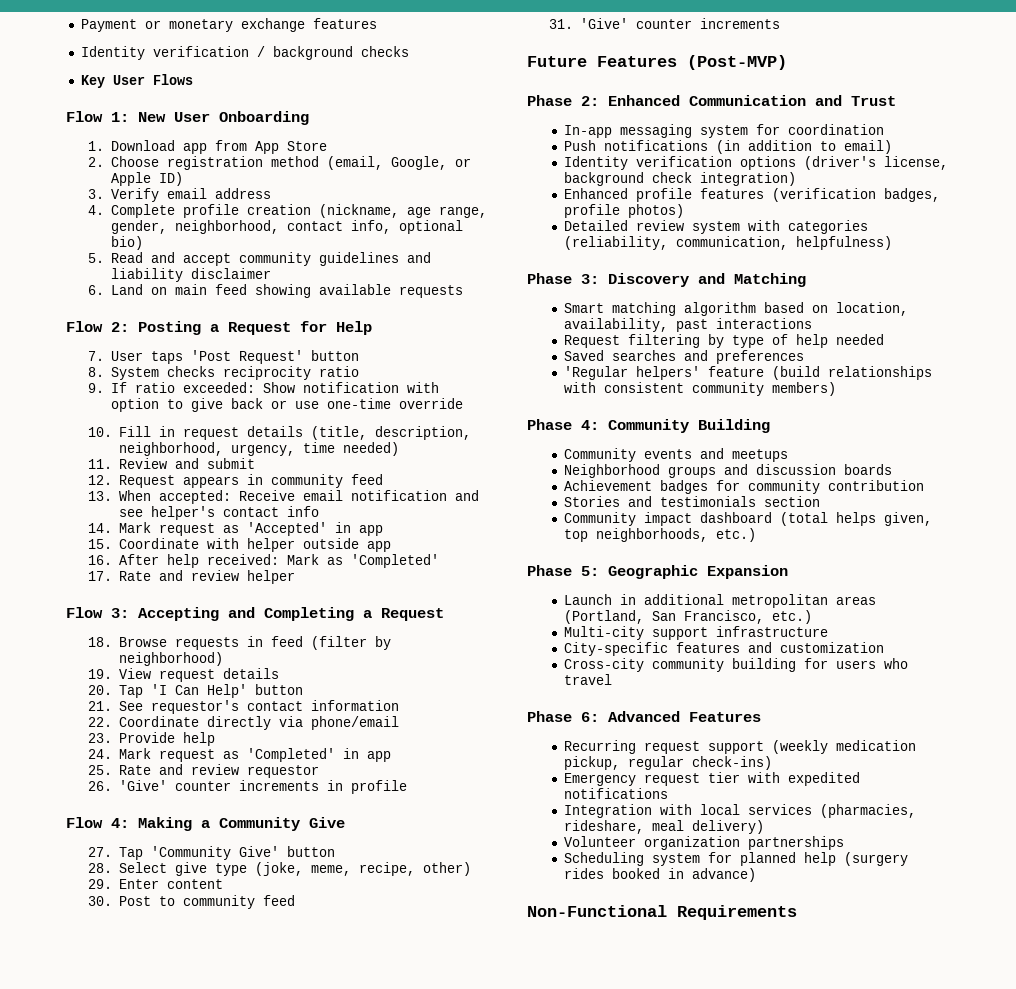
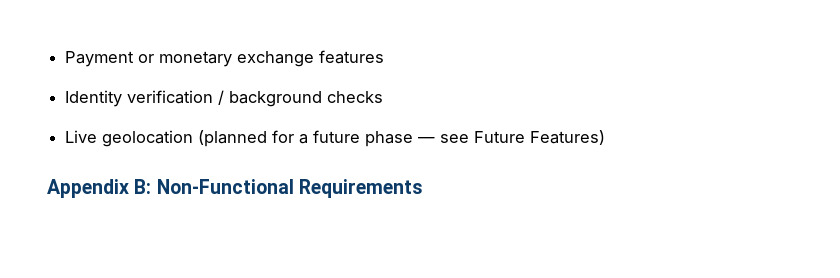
- Key User Flows
- Flow 1: New User Onboarding
- 1. Download app from App Store
- 2. Choose registration method (email, Google, or Apple ID)
- 3. Verify email address
- 4. Complete profile creation (nickname, age range, gender, neighborhood, contact info, optional bio)
- 5. Read and accept community guidelines and liability disclaimer
- 6. Land on main feed showing available requests
- Flow 2: Posting a Request for Help
- 7. User taps 'Post Request' button
- 8. System checks reciprocity ratio
- 9. If ratio exceeded: Show notification with option to give back or use one-time override
- 10. Fill in request details (title, description, neighborhood, urgency, time needed)
- 11. Review and submit
- 12. Request appears in community feed
- 13. When accepted: Receive email notification and see helper's contact info
- 14. Mark request as 'Accepted' in app
- 15. Coordinate with helper outside app
- 16. After help received: Mark as 'Completed'
- 17. Rate and review helper
- Flow 3: Accepting and Completing a Request
- 18. Browse requests in feed (filter by neighborhood)
- 19. View request details
- 20. Tap 'I Can Help' button
- 21. See requestor's contact information
- 22. Coordinate directly via phone/email
- 23. Provide help
- 24. Mark request as 'Completed' in app
- 25. Rate and review requestor
- 26. 'Give' counter increments in profile
- Flow 4: Making a Community Give
- 27. Tap 'Community Give' button
- 28. Select give type (joke, meme, recipe, other)
- 29. Enter content
- 30. Post to community feed
- 31. 'Give' counter increments
- Future Features (Post-MVP)
- Phase 2: Enhanced Communication and Trust
- In-app messaging system for coordination
- Push notifications (in addition to email)
- Identity verification options (driver's license, background check integration)
- Enhanced profile features (verification badges, profile photos)
- Detailed review system with categories (reliability, communication, helpfulness)
- Phase 3: Discovery and Matching
- Smart matching algorithm based on location, availability, past interactions
- Request filtering by type of help needed
- Saved searches and preferences
- 'Regular helpers' feature (build relationships with consistent community members)
- Phase 4: Community Building
- Community events and meetups
- Neighborhood groups and discussion boards
- Achievement badges for community contribution
- Stories and testimonials section
- Community impact dashboard (total helps given, top neighborhoods, etc.)
- Phase 5: Geographic Expansion
- Launch in additional metropolitan areas (Portland, San Francisco, etc.)
- Multi-city support infrastructure
- City-specific features and customization
- Cross-city community building for users who travel
- Phase 6: Advanced Features
- Recurring request support (weekly medication pickup, regular check-ins)
- Emergency request tier with expedited notifications
- Integration with local services (pharmacies, rideshare, meal delivery)
- Volunteer organization partnerships
- Scheduling system for planned help (surgery rides booked in advance)
- Non-Functional Requirements
+ Live geolocation (planned for a future phase — see Future Features)
+ Appendix B: Non-Functional Requirements

